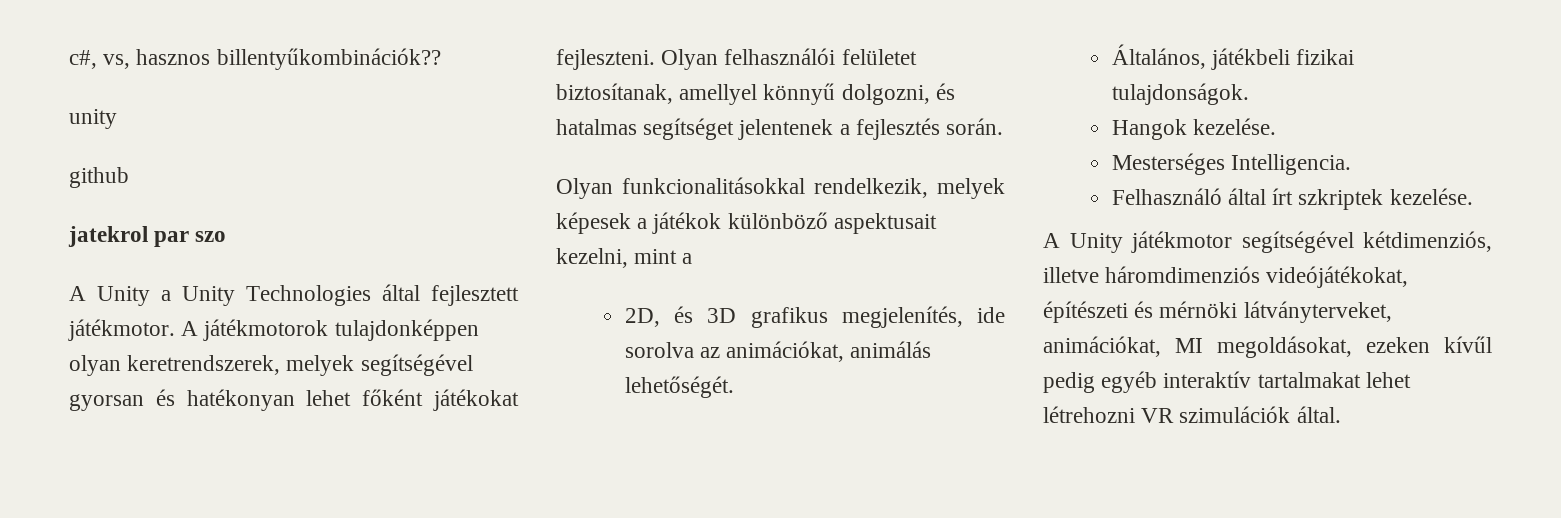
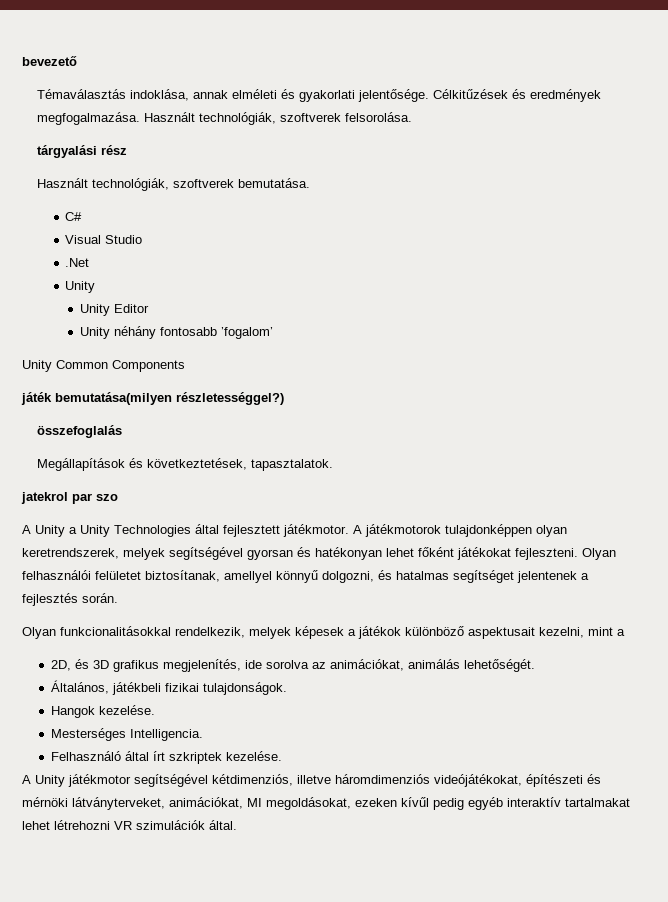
- c#, vs, hasznos billentyűkombinációk??
- unity
- github
+ bevezető
+ Témaválasztás indoklása, annak elméleti és gyakorlati jelentősége. Célkitűzések és eredmények megfogalmazása. Használt technológiák, szoftverek felsorolása.
+ tárgyalási rész
+ Használt technológiák, szoftverek bemutatása.
+ C#
+ Visual Studio
+ .Net
+ Unity
+ Unity Editor
+ Unity néhány fontosabb ’fogalom’
+ Unity Common Components
+ játék bemutatása(milyen részletességgel?)
+ összefoglalás
+ Megállapítások és következtetések, tapasztalatok.

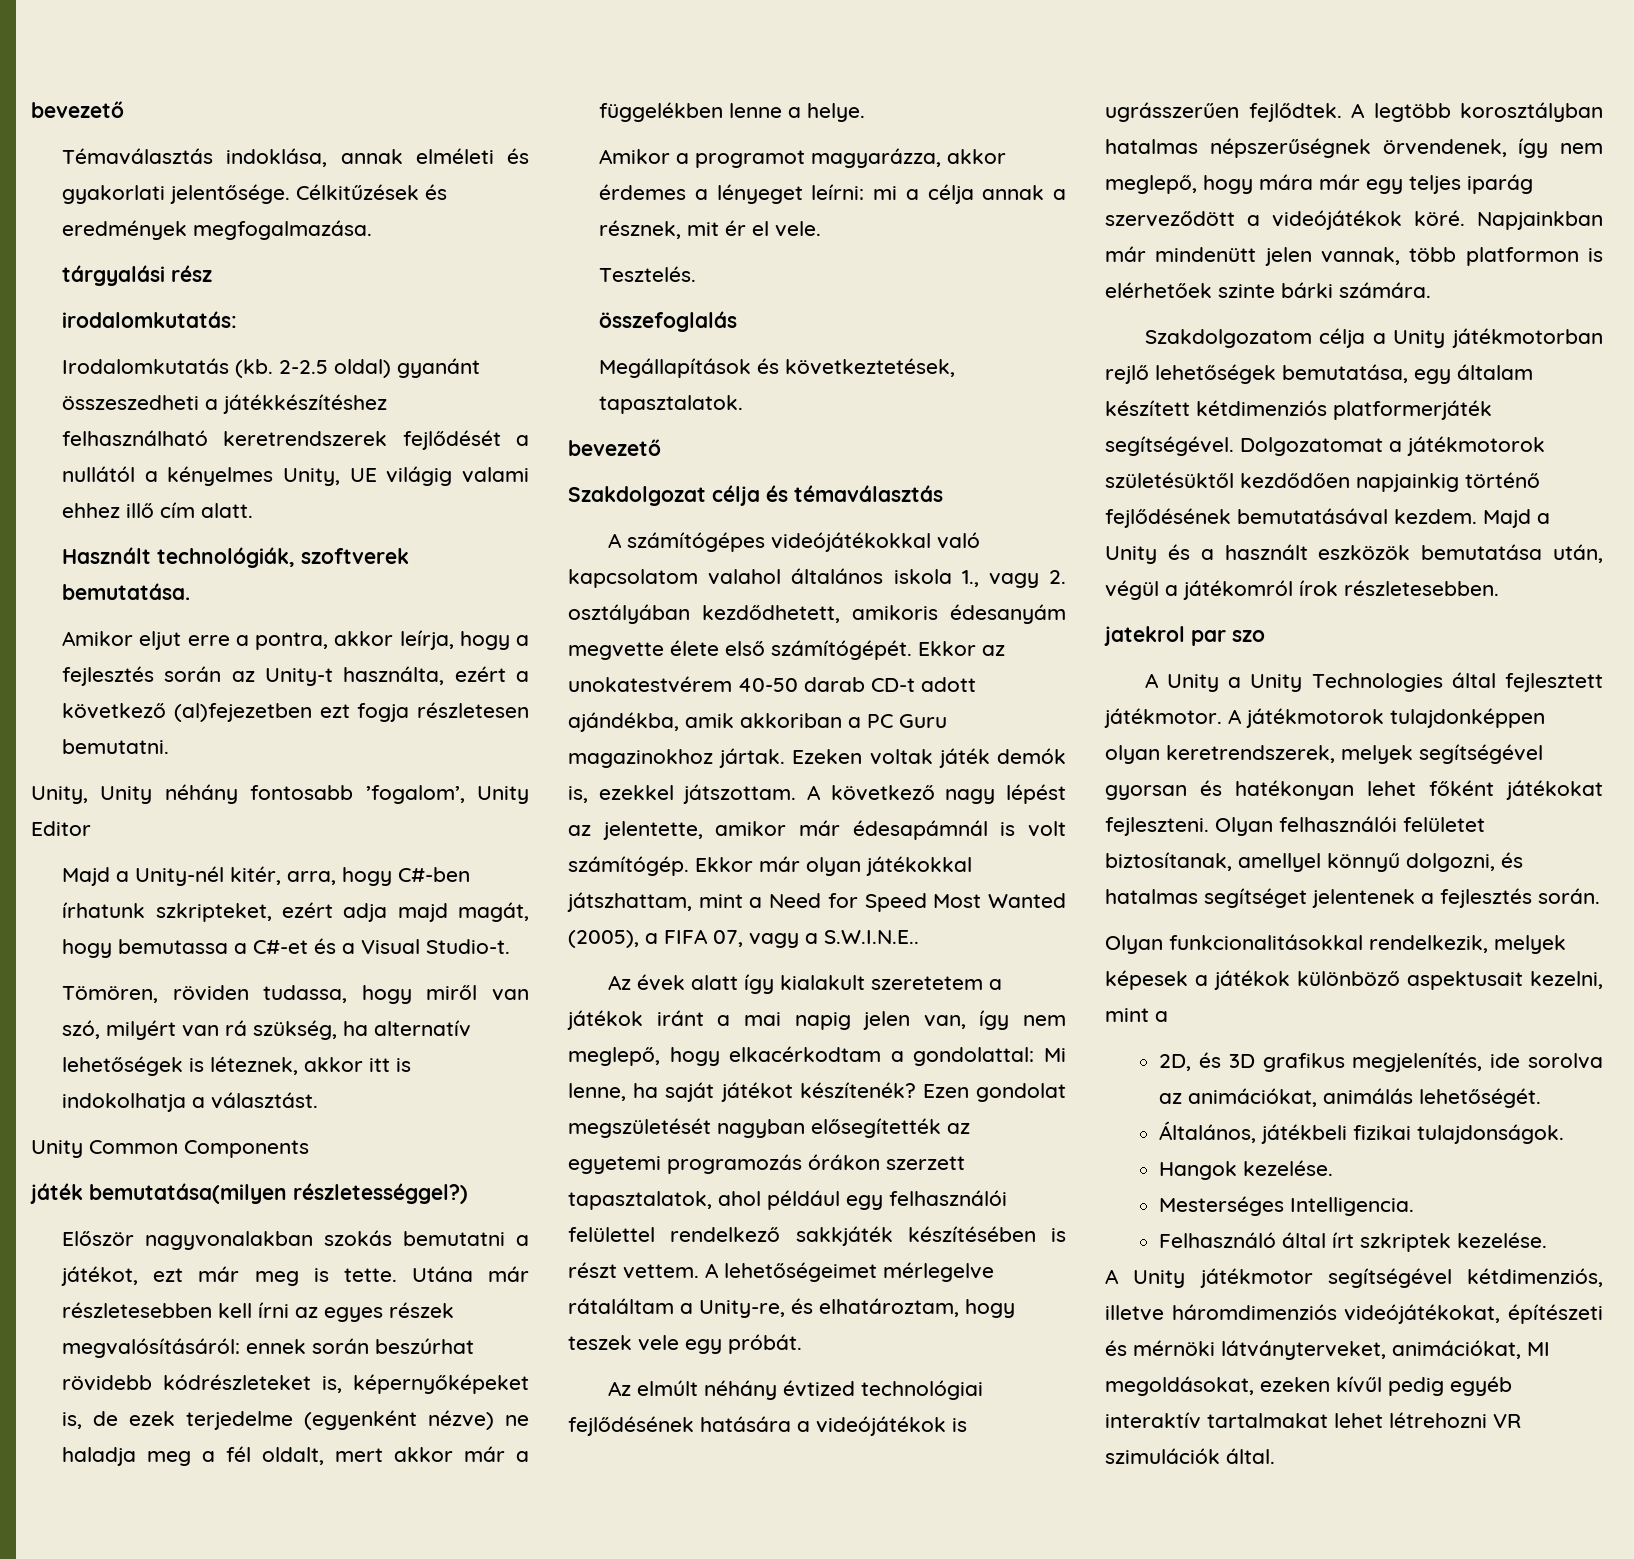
- Célkitűzések és eredmények megfogalmazása. Használt technológiák, szoftverek felsorolása.
+ Célkitűzések és eredmények megfogalmazása.
  tárgyalási rész
+ irodalomkutatás:
+ Irodalomkutatás (kb. 2-2.5 oldal) gyanánt összeszedheti a játékkészítéshez felhasználható keretrendszerek fejlődését a nullától a kényelmes Unity, UE világig valami ehhez illő cím alatt.
  Használt technológiák, szoftverek bemutatása.
- C#
- Visual Studio
- .Net
- Unity
- Unity Editor
- Unity néhány fontosabb ’fogalom’
+ Amikor eljut erre a pontra, akkor leírja, hogy a fejlesztés során az Unity-t használta, ezért a következő (al)fejezetben ezt fogja részletesen bemutatni.
+ Unity, Unity néhány fontosabb ’fogalom’, Unity Editor
+ Majd a Unity-nél kitér, arra, hogy C#-ben írhatunk szkripteket, ezért adja majd magát, hogy bemutassa a C#-et és a Visual Studio-t.
+ Tömören, röviden tudassa, hogy miről van szó, milyért van rá szükség, ha alternatív lehetőségek is léteznek, akkor itt is indokolhatja a választást.
+ Először nagyvonalakban szokás bemutatni a játékot, ezt már meg is tette. Utána már részletesebben kell írni az egyes részek megvalósításáról: ennek során beszúrhat rövidebb kódrészleteket is, képernyőképeket is, de ezek terjedelme (egyenként nézve) ne haladja meg a fél oldalt, mert akkor már a függelékben lenne a helye.
+ Amikor a programot magyarázza, akkor érdemes a lényeget leírni: mi a célja annak a résznek, mit ér el vele.
+ Tesztelés.
  Megállapítások és következtetések, tapasztalatok.
+ bevezető
+ Szakdolgozat célja és témaválasztás
+ A számítógépes videójátékokkal való kapcsolatom valahol általános iskola 1., vagy 2. osztályában kezdődhetett, amikoris édesanyám megvette élete első számítógépét. Ekkor az unokatestvérem 40-50 darab CD-t adott ajándékba, amik akkoriban a PC Guru magazinokhoz jártak. Ezeken voltak játék demók is, ezekkel játszottam. A következő nagy lépést az jelentette, amikor már édesapámnál is volt számítógép. Ekkor már olyan játékokkal játszhattam, mint a Need for Speed Most Wanted (2005), a FIFA 07, vagy a S.W.I.N.E..
+ Az évek alatt így kialakult szeretetem a játékok iránt a mai napig jelen van, így nem meglepő, hogy elkacérkodtam a gondolattal: Mi lenne, ha saját játékot készítenék? Ezen gondolat megszületését nagyban elősegítették az egyetemi programozás órákon szerzett tapasztalatok, ahol például egy felhasználói felülettel rendelkező sakkjáték készítésében is részt vettem. A lehetőségeimet mérlegelve rátaláltam a Unity-re, és elhatároztam, hogy teszek vele egy próbát.
+ Az elmúlt néhány évtized technológiai fejlődésének hatására a videójátékok is ugrásszerűen fejlődtek. A legtöbb korosztályban hatalmas népszerűségnek örvendenek, így nem meglepő, hogy mára már egy teljes iparág szerveződött a videójátékok köré. Napjainkban már mindenütt jelen vannak, több platformon is elérhetőek szinte bárki számára.
+ Szakdolgozatom célja a Unity játékmotorban rejlő lehetőségek bemutatása, egy általam készített kétdimenziós platformerjáték segítségével. Dolgozatomat a játékmotorok születésüktől kezdődően napjainkig történő fejlődésének bemutatásával kezdem. Majd a Unity és a használt eszközök bemutatása után, végül a játékomról írok részletesebben.

